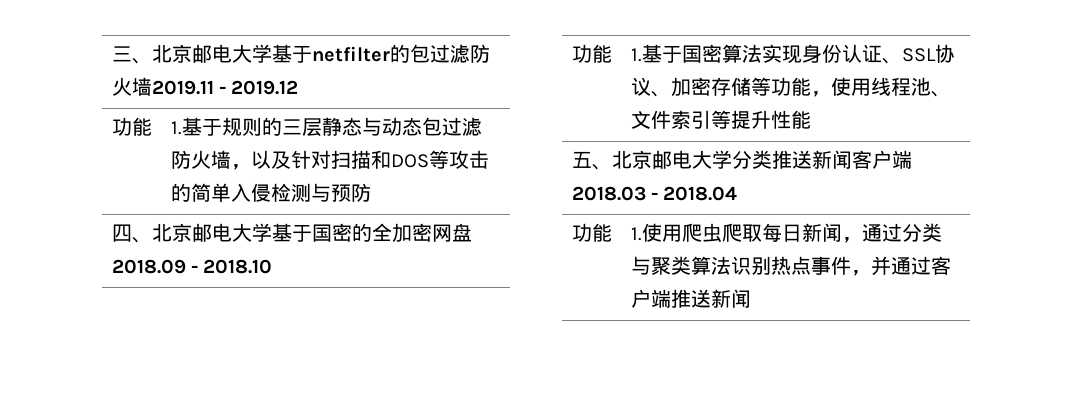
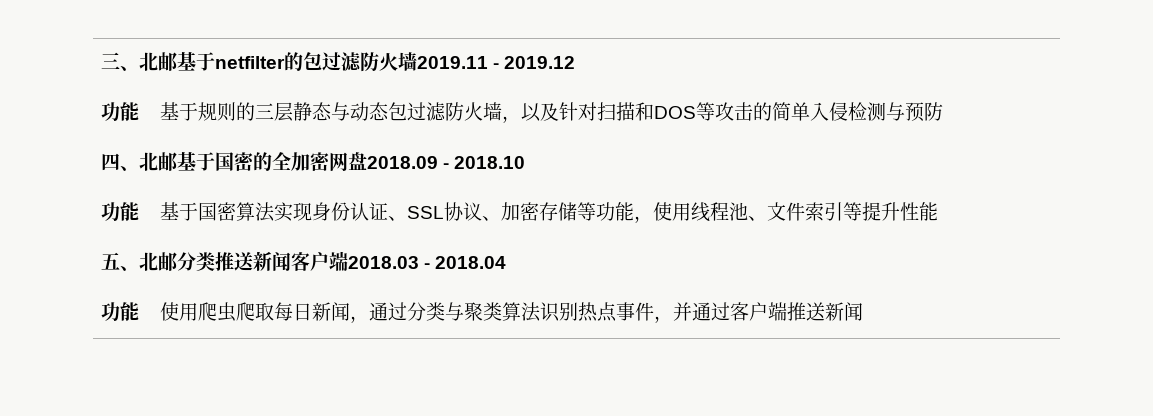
- 三、北京邮电大学基于netfilter的包过滤防火墙2019.11 - 2019.12
+ 三、北邮基于netfilter的包过滤防火墙2019.11 - 2019.12
- 功能 | 1.基于规则的三层静态与动态包过滤防火墙，以及针对扫描和DOS等攻击的简单入侵检测与预防
+ 功能 | 基于规则的三层静态与动态包过滤防火墙，以及针对扫描和DOS等攻击的简单入侵检测与预防
- 四、北京邮电大学基于国密的全加密网盘2018.09 - 2018.10
+ 四、北邮基于国密的全加密网盘2018.09 - 2018.10
- 功能 | 1.基于国密算法实现身份认证、SSL协议、加密存储等功能，使用线程池、文件索引等提升性能
+ 功能 | 基于国密算法实现身份认证、SSL协议、加密存储等功能，使用线程池、文件索引等提升性能
- 五、北京邮电大学分类推送新闻客户端2018.03 - 2018.04
+ 五、北邮分类推送新闻客户端2018.03 - 2018.04
- 功能 | 1.使用爬虫爬取每日新闻，通过分类与聚类算法识别热点事件，并通过客户端推送新闻
+ 功能 | 使用爬虫爬取每日新闻，通过分类与聚类算法识别热点事件，并通过客户端推送新闻

